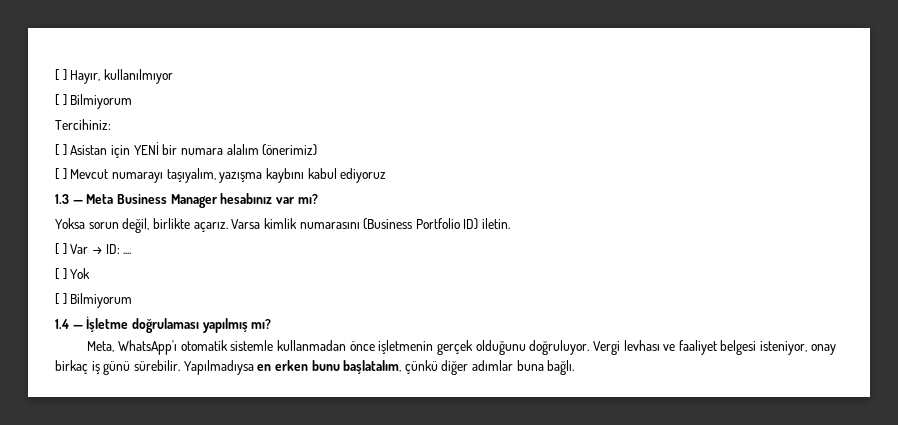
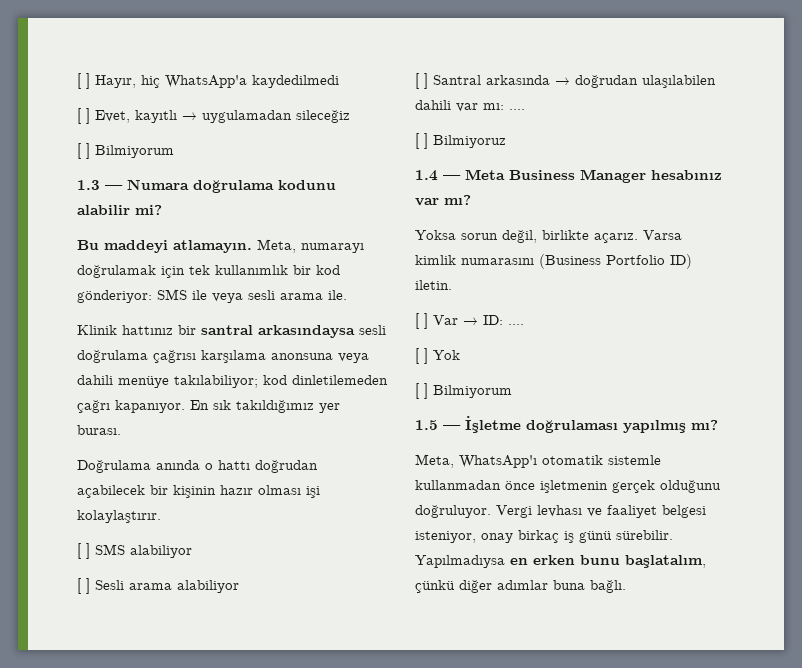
- [ ] Hayır, kullanılmıyor
+ [ ] Hayır, hiç WhatsApp'a kaydedilmedi
+ [ ] Evet, kayıtlı → uygulamadan sileceğiz
  [ ] Bilmiyorum
- Tercihiniz:
- [ ] Asistan için YENİ bir numara alalım (önerimiz)
- [ ] Mevcut numarayı taşıyalım, yazışma kaybını kabul ediyoruz
- 1.3 — Meta Business Manager hesabınız var mı?
+ 1.3 — Numara doğrulama kodunu alabilir mi?
+ Bu maddeyi atlamayın. Meta, numarayı doğrulamak için tek kullanımlık bir kod gönderiyor: SMS ile veya sesli arama ile.
+ Klinik hattınız bir santral arkasındaysa sesli doğrulama çağrısı karşılama anonsuna veya dahili menüye takılabiliyor; kod dinletilemeden çağrı kapanıyor. En sık takıldığımız yer burası.
+ Doğrulama anında o hattı doğrudan açabilecek bir kişinin hazır olması işi kolaylaştırır.
+ [ ] SMS alabiliyor
+ [ ] Sesli arama alabiliyor
+ [ ] Santral arkasında → doğrudan ulaşılabilen dahili var mı: ....
+ [ ] Bilmiyoruz
+ 1.4 — Meta Business Manager hesabınız var mı?
- 1.4 — İşletme doğrulaması yapılmış mı?
+ 1.5 — İşletme doğrulaması yapılmış mı?

